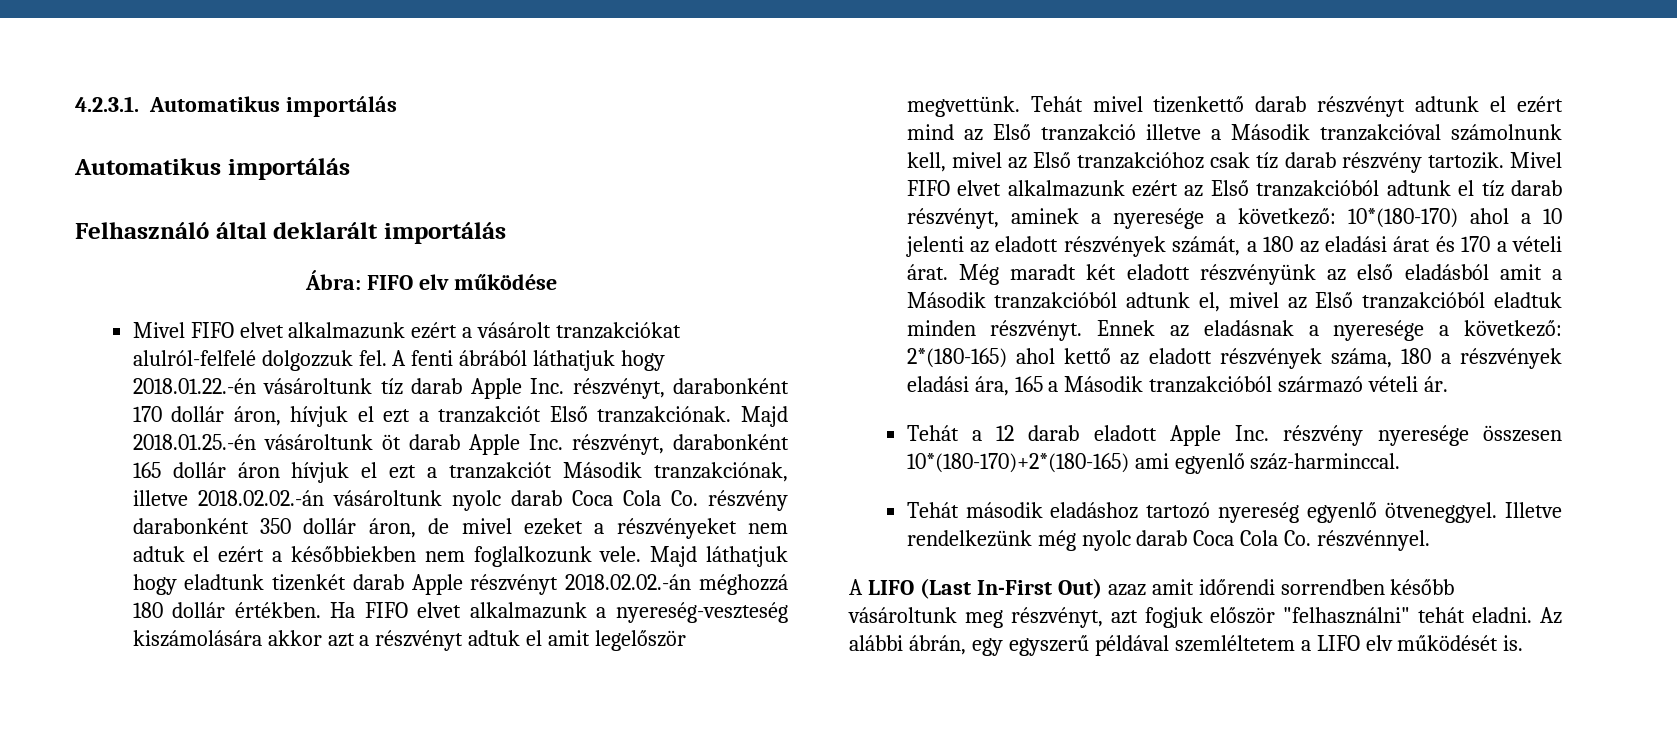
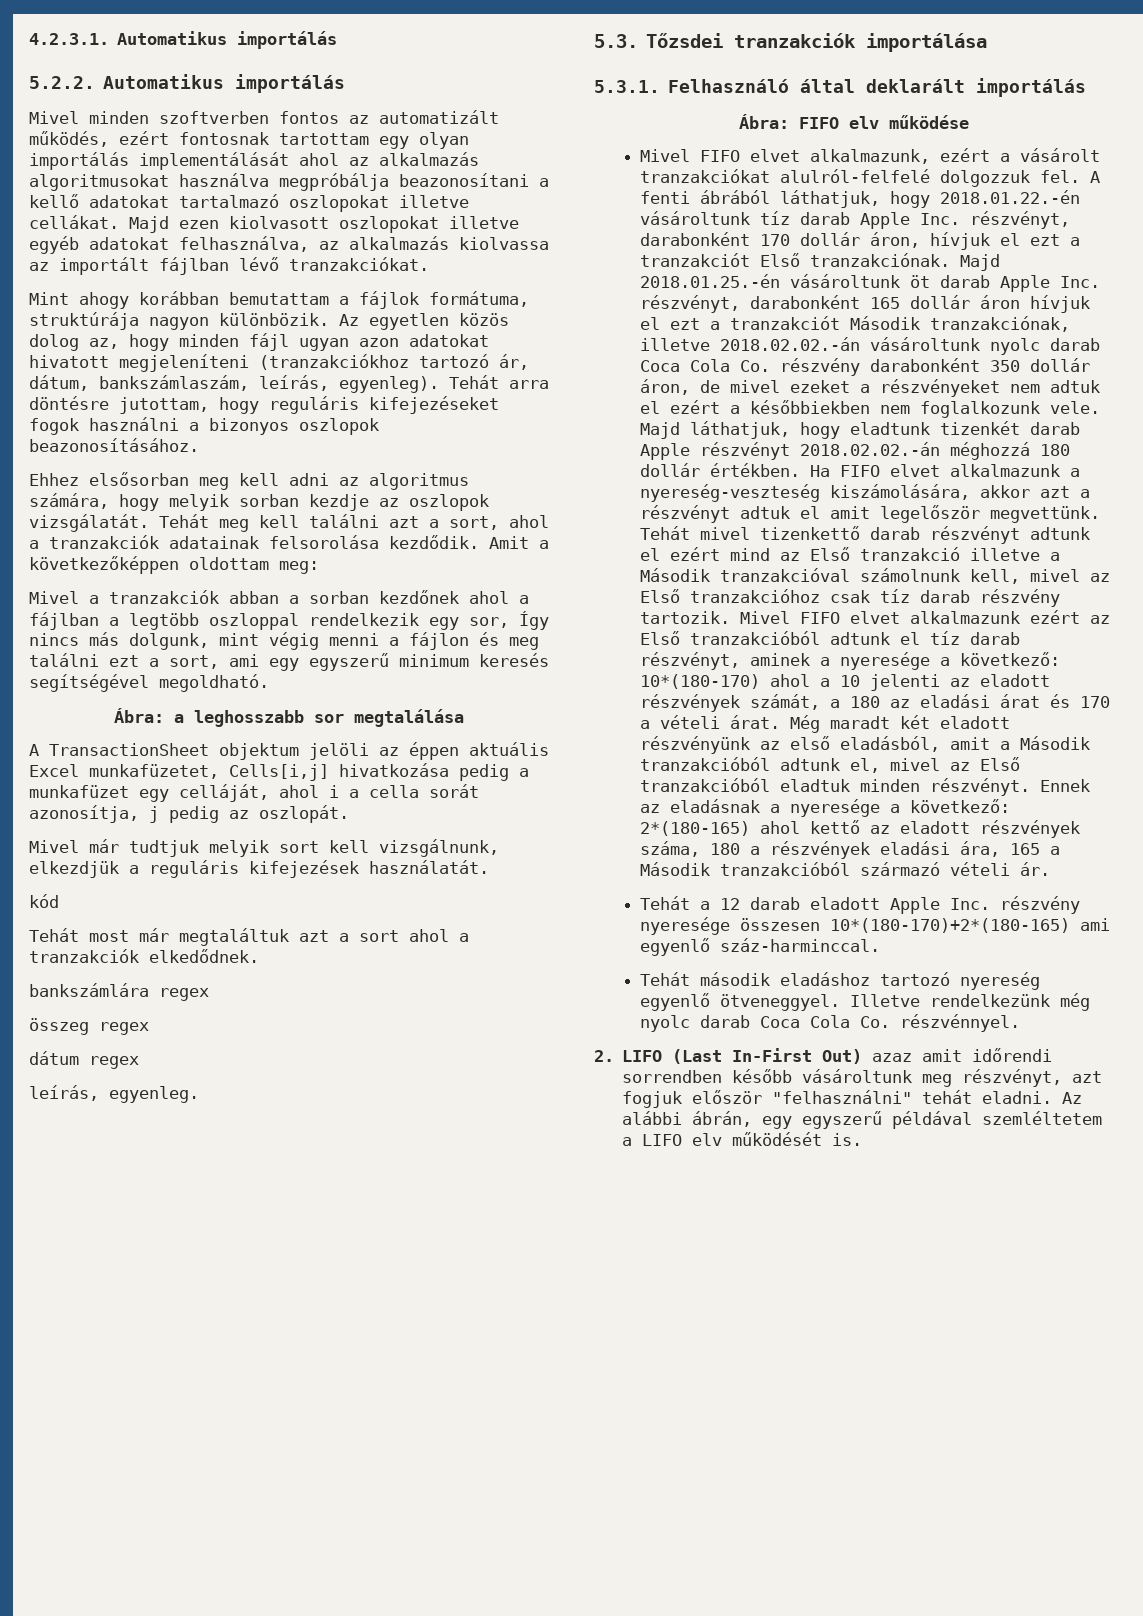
  4.2.3.1. Automatikus importálás
- Automatikus importálás
- Felhasználó által deklarált importálás
+ 5.2.2. Automatikus importálás
+ Mivel minden szoftverben fontos az automatizált működés, ezért fontosnak tartottam egy olyan importálás implementálását ahol az alkalmazás algoritmusokat használva megpróbálja beazonosítani a kellő adatokat tartalmazó oszlopokat illetve cellákat. Majd ezen kiolvasott oszlopokat illetve egyéb adatokat felhasználva, az alkalmazás kiolvassa az importált fájlban lévő tranzakciókat.
+ Mint ahogy korábban bemutattam a fájlok formátuma, struktúrája nagyon különbözik. Az egyetlen közös dolog az, hogy minden fájl ugyan azon adatokat hivatott megjeleníteni (tranzakciókhoz tartozó ár, dátum, bankszámlaszám, leírás, egyenleg). Tehát arra döntésre jutottam, hogy reguláris kifejezéseket fogok használni a bizonyos oszlopok beazonosításához.
+ Ehhez elsősorban meg kell adni az algoritmus számára, hogy melyik sorban kezdje az oszlopok vizsgálatát. Tehát meg kell találni azt a sort, ahol a tranzakciók adatainak felsorolása kezdődik. Amit a következőképpen oldottam meg:
+ Mivel a tranzakciók abban a sorban kezdőnek ahol a fájlban a legtöbb oszloppal rendelkezik egy sor, Így nincs más dolgunk, mint végig menni a fájlon és meg találni ezt a sort, ami egy egyszerű minimum keresés segítségével megoldható.
+ Ábra: a leghosszabb sor megtalálása
+ A TransactionSheet objektum jelöli az éppen aktuális Excel munkafüzetet, Cells[i,j] hivatkozása pedig a munkafüzet egy celláját, ahol i a cella sorát azonosítja, j pedig az oszlopát.
+ Mivel már tudtjuk melyik sort kell vizsgálnunk, elkezdjük a reguláris kifejezések használatát.
+ kód
+ Tehát most már megtaláltuk azt a sort ahol a tranzakciók elkedődnek.
+ bankszámlára regex
+ összeg regex
+ dátum regex
+ leírás, egyenleg.
+ 5.3. Tőzsdei tranzakciók importálása
+ 5.3.1. Felhasználó által deklarált importálás
- Mivel FIFO elvet alkalmazunk ezért a vásárolt tranzakciókat alulról-felfelé dolgozzuk fel.
+ Mivel FIFO elvet alkalmazunk, ezért a vásárolt tranzakciókat alulról-felfelé dolgozzuk fel.
- A fenti ábrából láthatjuk hogy 2018.01.22.-én vásároltunk tíz darab Apple Inc. részvényt, darabonként 170 dollár áron, hívjuk el ezt a tranzakciót Első tranzakciónak.
+ A fenti ábrából láthatjuk, hogy 2018.01.22.-én vásároltunk tíz darab Apple Inc. részvényt, darabonként 170 dollár áron, hívjuk el ezt a tranzakciót Első tranzakciónak.
- Majd láthatjuk hogy eladtunk tizenkét darab Apple részvényt 2018.02.02.-án méghozzá 180 dollár értékben.
+ Majd láthatjuk, hogy eladtunk tizenkét darab Apple részvényt 2018.02.02.-án méghozzá 180 dollár értékben.
- Ha FIFO elvet alkalmazunk a nyereség-veszteség kiszámolására akkor azt a részvényt adtuk el amit legelőször megvettünk.
+ Ha FIFO elvet alkalmazunk a nyereség-veszteség kiszámolására, akkor azt a részvényt adtuk el amit legelőször megvettünk.
- Még maradt két eladott részvényünk az első eladásból amit a Második tranzakcióból adtunk el, mivel az Első tranzakcióból eladtuk minden részvényt.
+ Még maradt két eladott részvényünk az első eladásból, amit a Második tranzakcióból adtunk el, mivel az Első tranzakcióból eladtuk minden részvényt.
- A LIFO (Last In-First Out) azaz amit időrendi sorrendben később vásároltunk meg részvényt, azt fogjuk először "felhasználni" tehát eladni.
+ 2. LIFO (Last In-First Out) azaz amit időrendi sorrendben később vásároltunk meg részvényt, azt fogjuk először "felhasználni" tehát eladni.

